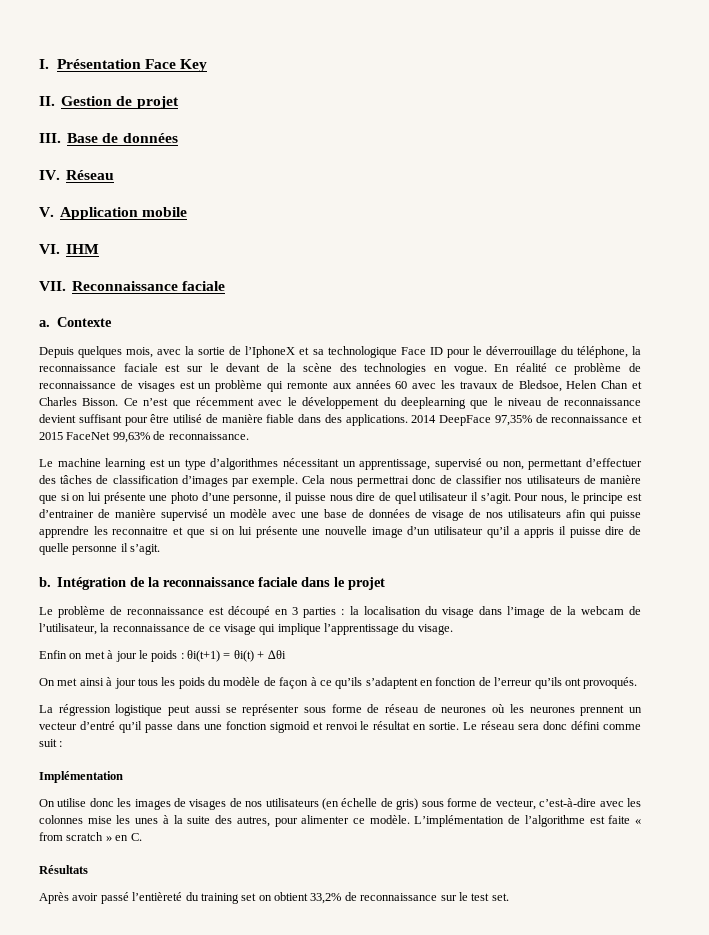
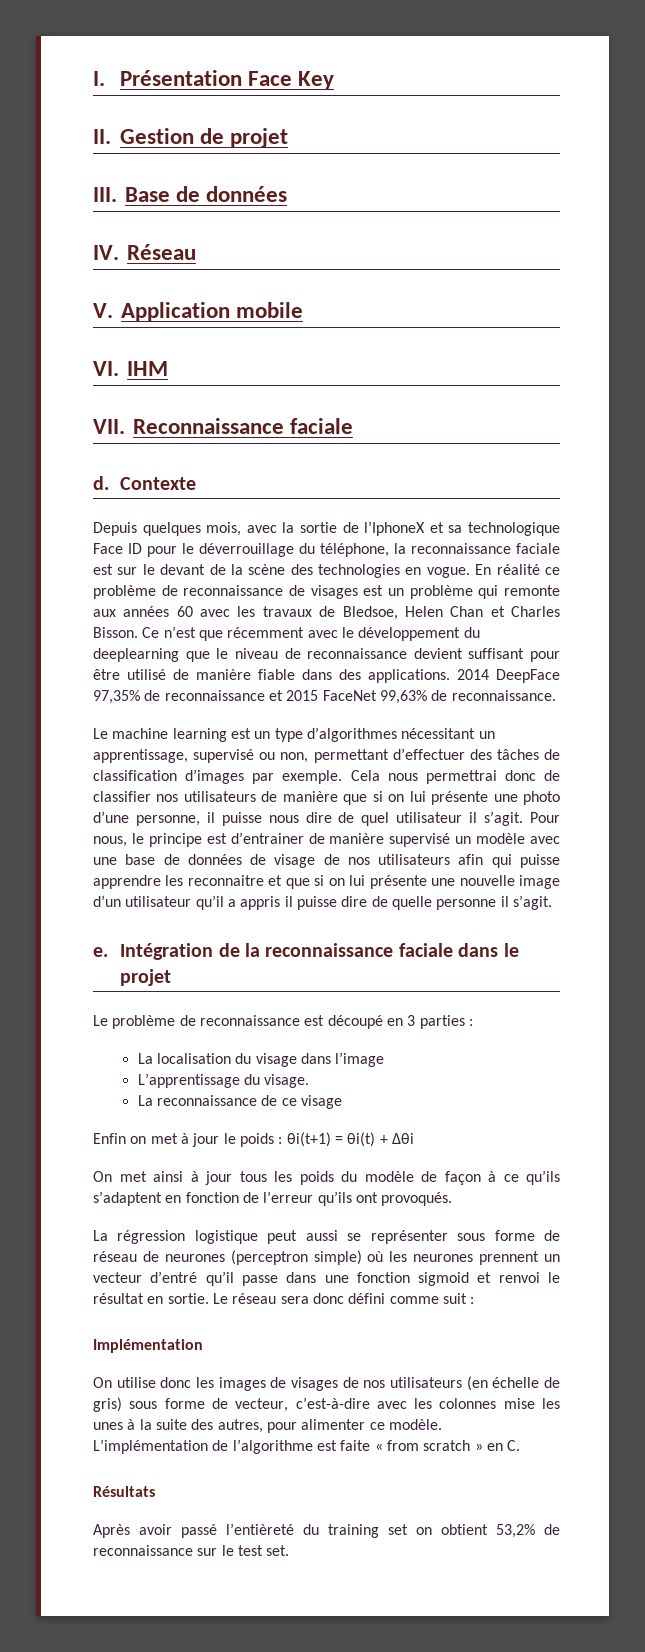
- a.
+ d.
- b.
+ e.
- Le problème de reconnaissance est découpé en 3 parties : la localisation du visage dans l’image de la webcam de l’utilisateur, la reconnaissance de ce visage qui implique l’apprentissage du visage.
+ Le problème de reconnaissance est découpé en 3 parties :
+ La localisation du visage dans l’image
+ L’apprentissage du visage.
+ La reconnaissance de ce visage
- La régression logistique peut aussi se représenter sous forme de réseau de neurones où les neurones prennent un vecteur d’entré qu’il passe dans une fonction sigmoid et renvoi le résultat en sortie.
+ La régression logistique peut aussi se représenter sous forme de réseau de neurones (perceptron simple) où les neurones prennent un vecteur d’entré qu’il passe dans une fonction sigmoid et renvoi le résultat en sortie.
- Après avoir passé l’entièreté du training set on obtient 33,2% de reconnaissance sur le test set.
+ Après avoir passé l’entièreté du training set on obtient 53,2% de reconnaissance sur le test set.

